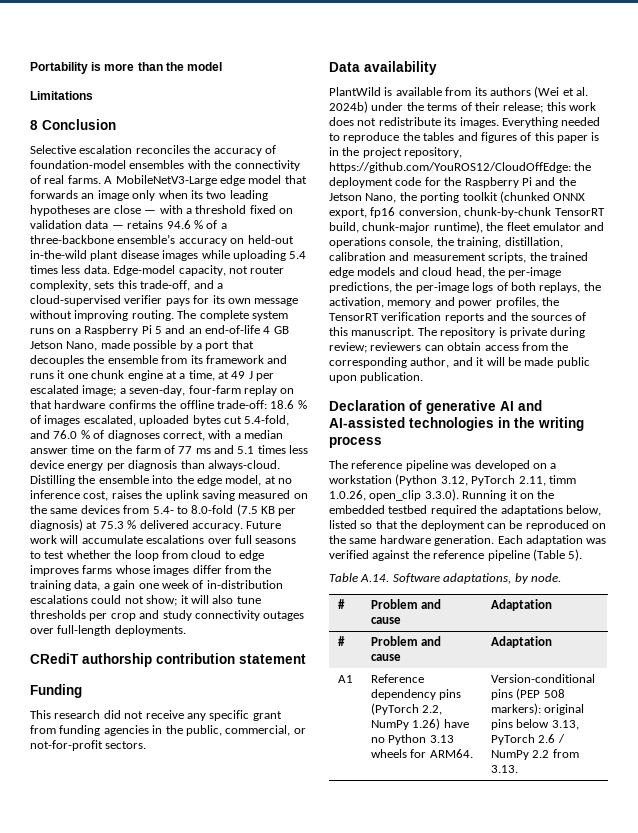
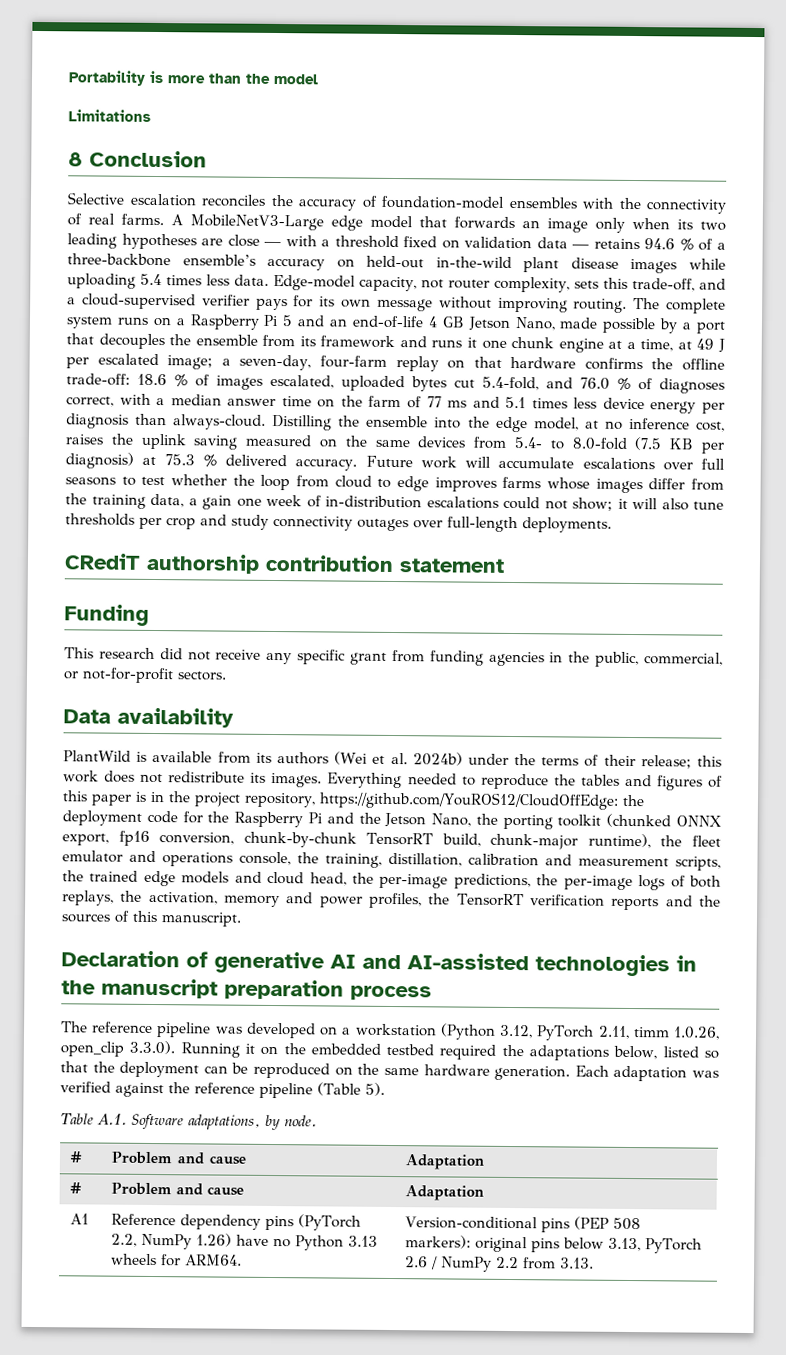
- The repository is private during review; reviewers can obtain access from the corresponding author, and it will be made public upon publication.
- Declaration of generative AI and AI-assisted technologies in the writing process
+ Declaration of generative AI and AI-assisted technologies in the manuscript preparation process
- Table A.14. Software adaptations, by node.
+ Table A.1. Software adaptations, by node.

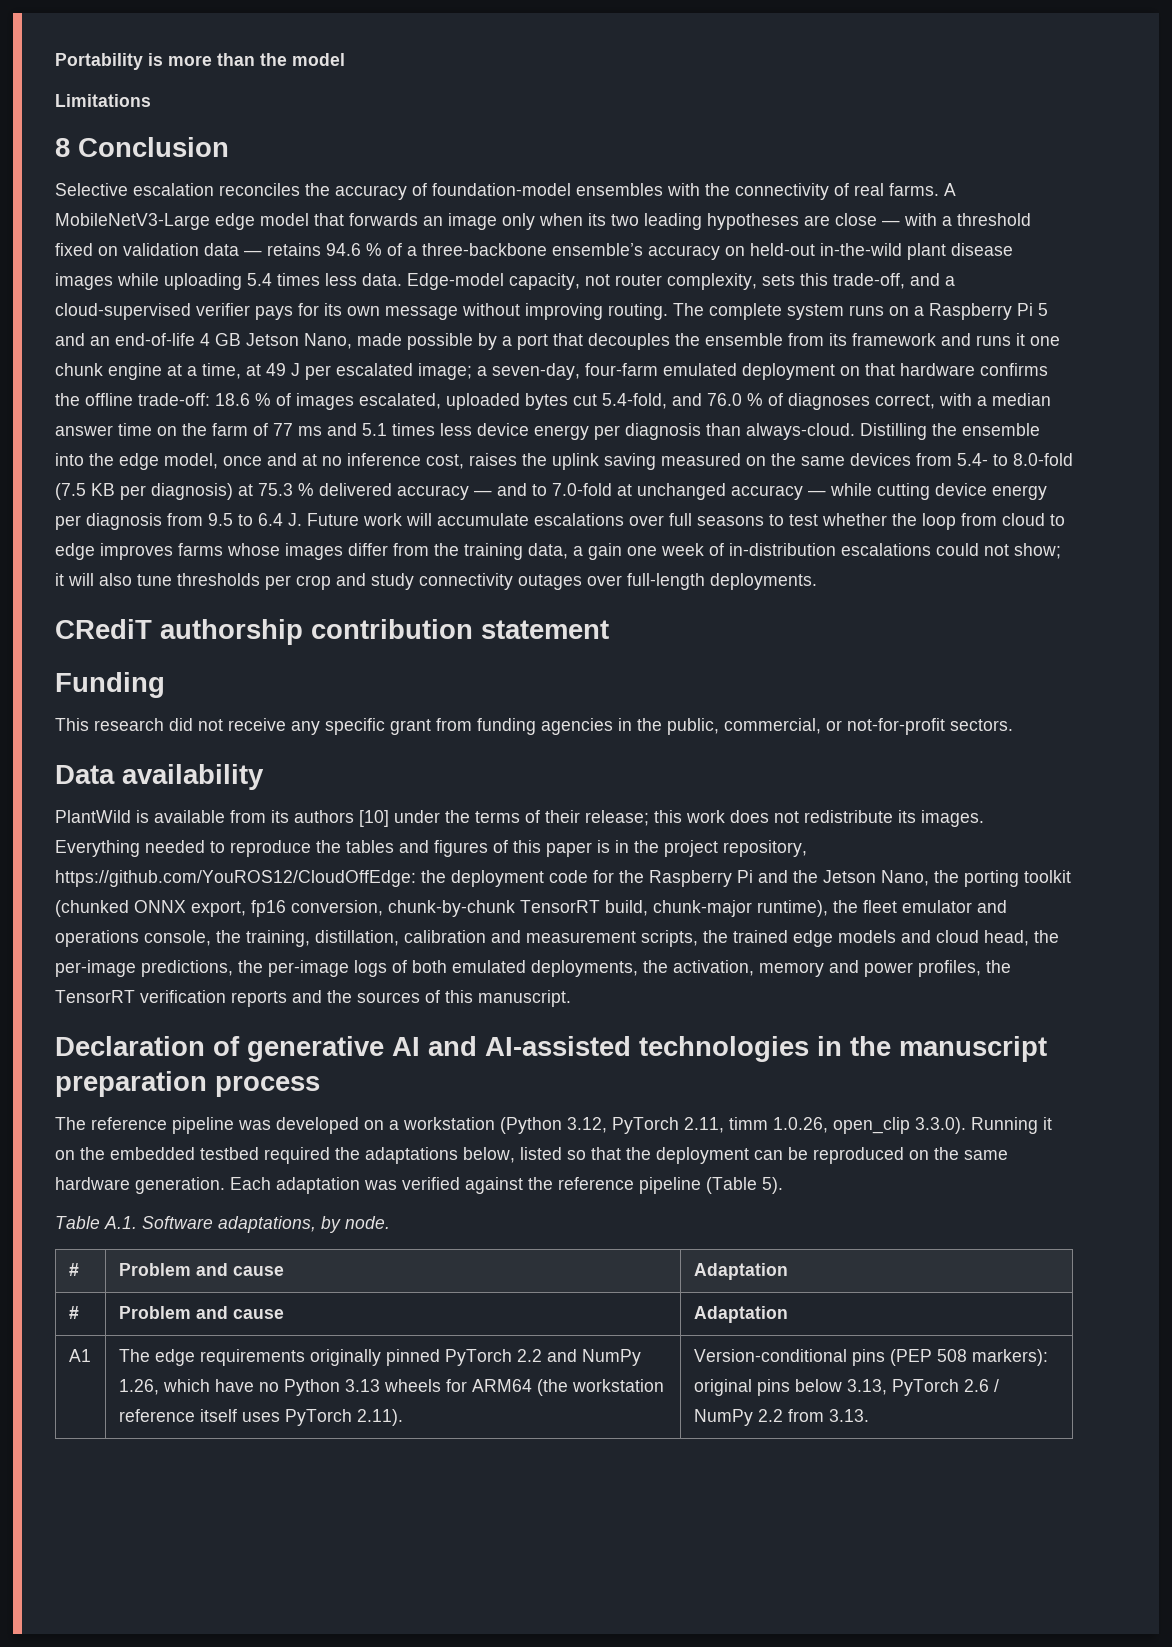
- a seven-day, four-farm replay on that hardware confirms the offline trade-off:
+ a seven-day, four-farm emulated deployment on that hardware confirms the offline trade-off:
- Distilling the ensemble into the edge model, at no inference cost, raises the uplink saving measured on the same devices from 5.4- to 8.0-fold (7.5 KB per diagnosis) at 75.3 % delivered accuracy. Future work will accumulate escalations over full seasons to test whether the loop from cloud to edge improves farms whose images differ from the training data, a gain one week of in-distribution escalations could not show;
+ Distilling the ensemble into the edge model, once and at no inference cost, raises the uplink saving measured on the same devices from 5.4- to 8.0-fold (7.5 KB per diagnosis) at 75.3 % delivered accuracy — and to 7.0-fold at unchanged accuracy — while cutting device energy per diagnosis from 9.5 to 6.4 J. Future work will accumulate escalations over full seasons to test whether the loop from cloud to edge improves farms whose images differ from the training data, a gain one week of in-distribution escalations could not show;
- PlantWild is available from its authors (Wei et al. 2024b) under the terms of their release; this work does not redistribute its images.
+ PlantWild is available from its authors [10] under the terms of their release; this work does not redistribute its images.
- the deployment code for the Raspberry Pi and the Jetson Nano, the porting toolkit (chunked ONNX export, fp16 conversion, chunk-by-chunk TensorRT build, chunk-major runtime), the fleet emulator and operations console, the training, distillation, calibration and measurement scripts, the trained edge models and cloud head, the per-image predictions, the per-image logs of both replays, the activation, memory and power profiles, the TensorRT verification reports and the sources of this manuscript.
+ the deployment code for the Raspberry Pi and the Jetson Nano, the porting toolkit (chunked ONNX export, fp16 conversion, chunk-by-chunk TensorRT build, chunk-major runtime), the fleet emulator and operations console, the training, distillation, calibration and measurement scripts, the trained edge models and cloud head, the per-image predictions, the per-image logs of both emulated deployments, the activation, memory and power profiles, the TensorRT verification reports and the sources of this manuscript.
- Reference dependency pins (PyTorch 2.2, NumPy 1.26) have no Python 3.13 wheels for ARM64.
+ The edge requirements originally pinned PyTorch 2.2 and NumPy 1.26, which have no Python 3.13 wheels for ARM64 (the workstation reference itself uses PyTorch 2.11).

